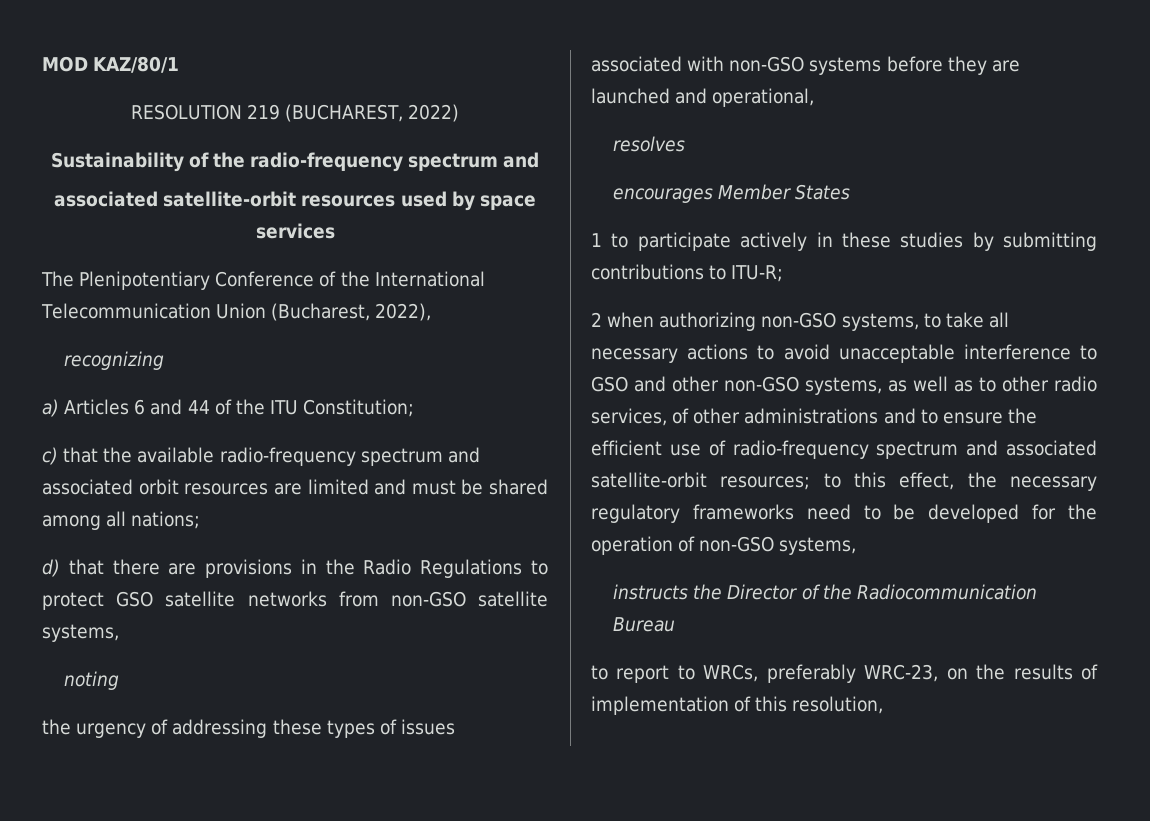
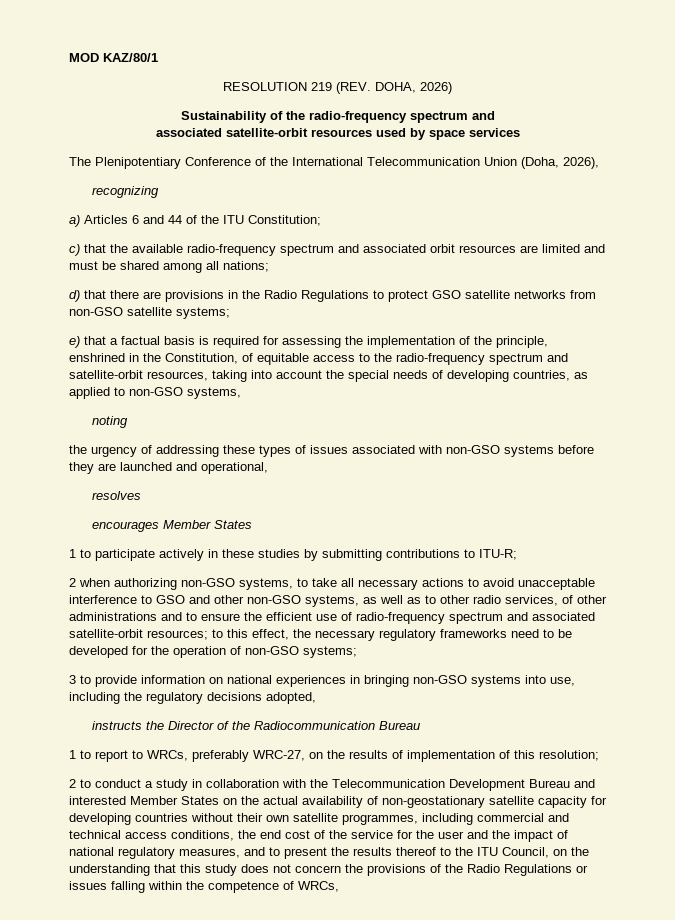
- RESOLUTION 219 (BUCHAREST, 2022)
+ RESOLUTION 219 (REV. DOHA, 2026)
- The Plenipotentiary Conference of the International Telecommunication Union (Bucharest, 2022),
+ The Plenipotentiary Conference of the International Telecommunication Union (Doha, 2026),
- d) that there are provisions in the Radio Regulations to protect GSO satellite networks from non-GSO satellite systems,
+ d) that there are provisions in the Radio Regulations to protect GSO satellite networks from non-GSO satellite systems;
+ e) that a factual basis is required for assessing the implementation of the principle, enshrined in the Constitution, of equitable access to the radio-frequency spectrum and satellite-orbit resources, taking into account the special needs of developing countries, as applied to non-GSO systems,
- 2 when authorizing non-GSO systems, to take all necessary actions to avoid unacceptable interference to GSO and other non-GSO systems, as well as to other radio services, of other administrations and to ensure the efficient use of radio-frequency spectrum and associated satellite-orbit resources; to this effect, the necessary regulatory frameworks need to be developed for the operation of non-GSO systems,
+ 2 when authorizing non-GSO systems, to take all necessary actions to avoid unacceptable interference to GSO and other non-GSO systems, as well as to other radio services, of other administrations and to ensure the efficient use of radio-frequency spectrum and associated satellite-orbit resources; to this effect, the necessary regulatory frameworks need to be developed for the operation of non-GSO systems;
+ 3 to provide information on national experiences in bringing non-GSO systems into use, including the regulatory decisions adopted,
- to report to WRCs, preferably WRC-23, on the results of implementation of this resolution,
+ 1 to report to WRCs, preferably WRC-27, on the results of implementation of this resolution;
+ 2 to conduct a study in collaboration with the Telecommunication Development Bureau and interested Member States on the actual availability of non-geostationary satellite capacity for developing countries without their own satellite programmes, including commercial and technical access conditions, the end cost of the service for the user and the impact of national regulatory measures, and to present the results thereof to the ITU Council, on the understanding that this study does not concern the provisions of the Radio Regulations or issues falling within the competence of WRCs,

